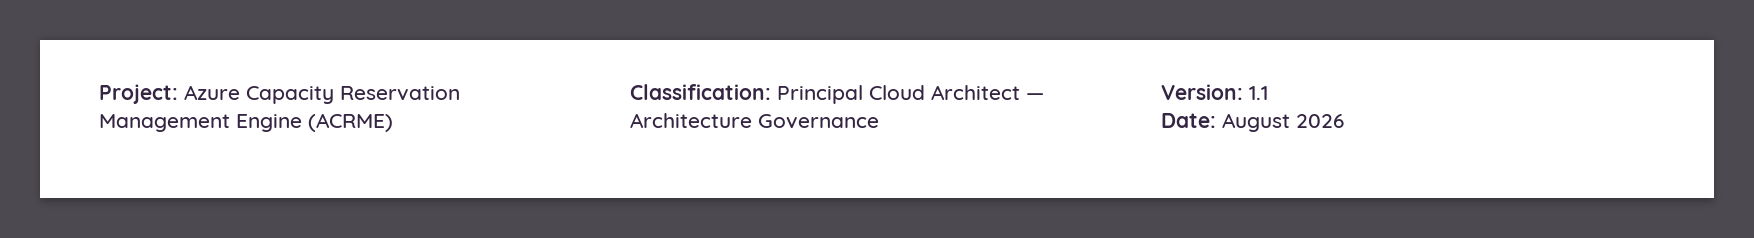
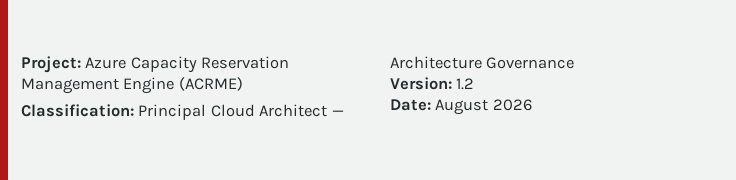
- Version: 1.1
+ Version: 1.2

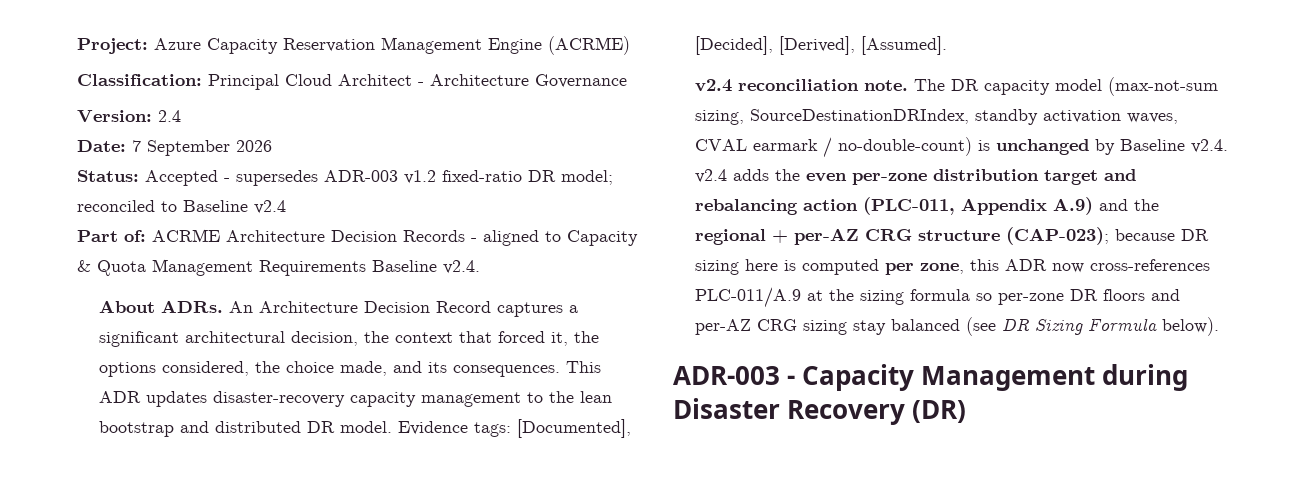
- Classification: Principal Cloud Architect — Architecture Governance
+ Classification: Principal Cloud Architect - Architecture Governance
- Version: 1.2
+ Version: 2.4
- Date: August 2026
+ Date: 7 September 2026
+ Status: Accepted - supersedes ADR-003 v1.2 fixed-ratio DR model; reconciled to Baseline v2.4
+ Part of: ACRME Architecture Decision Records - aligned to Capacity & Quota Management Requirements Baseline v2.4.
+ About ADRs. An Architecture Decision Record captures a significant architectural decision, the context that forced it, the options considered, the choice made, and its consequences. This ADR updates disaster-recovery capacity management to the lean bootstrap and distributed DR model. Evidence tags: [Documented], [Decided], [Derived], [Assumed].
+ v2.4 reconciliation note. The DR capacity model (max-not-sum sizing, SourceDestinationDRIndex, standby activation waves, CVAL earmark / no-double-count) is unchanged by Baseline v2.4. v2.4 adds the even per-zone distribution target and rebalancing action (PLC-011, Appendix A.9) and the regional + per-AZ CRG structure (CAP-023); because DR sizing here is computed per zone, this ADR now cross-references PLC-011/A.9 at the sizing formula so per-zone DR floors and per-AZ CRG sizing stay balanced (see DR Sizing Formula below).
+ ADR-003 - Capacity Management during Disaster Recovery (DR)

